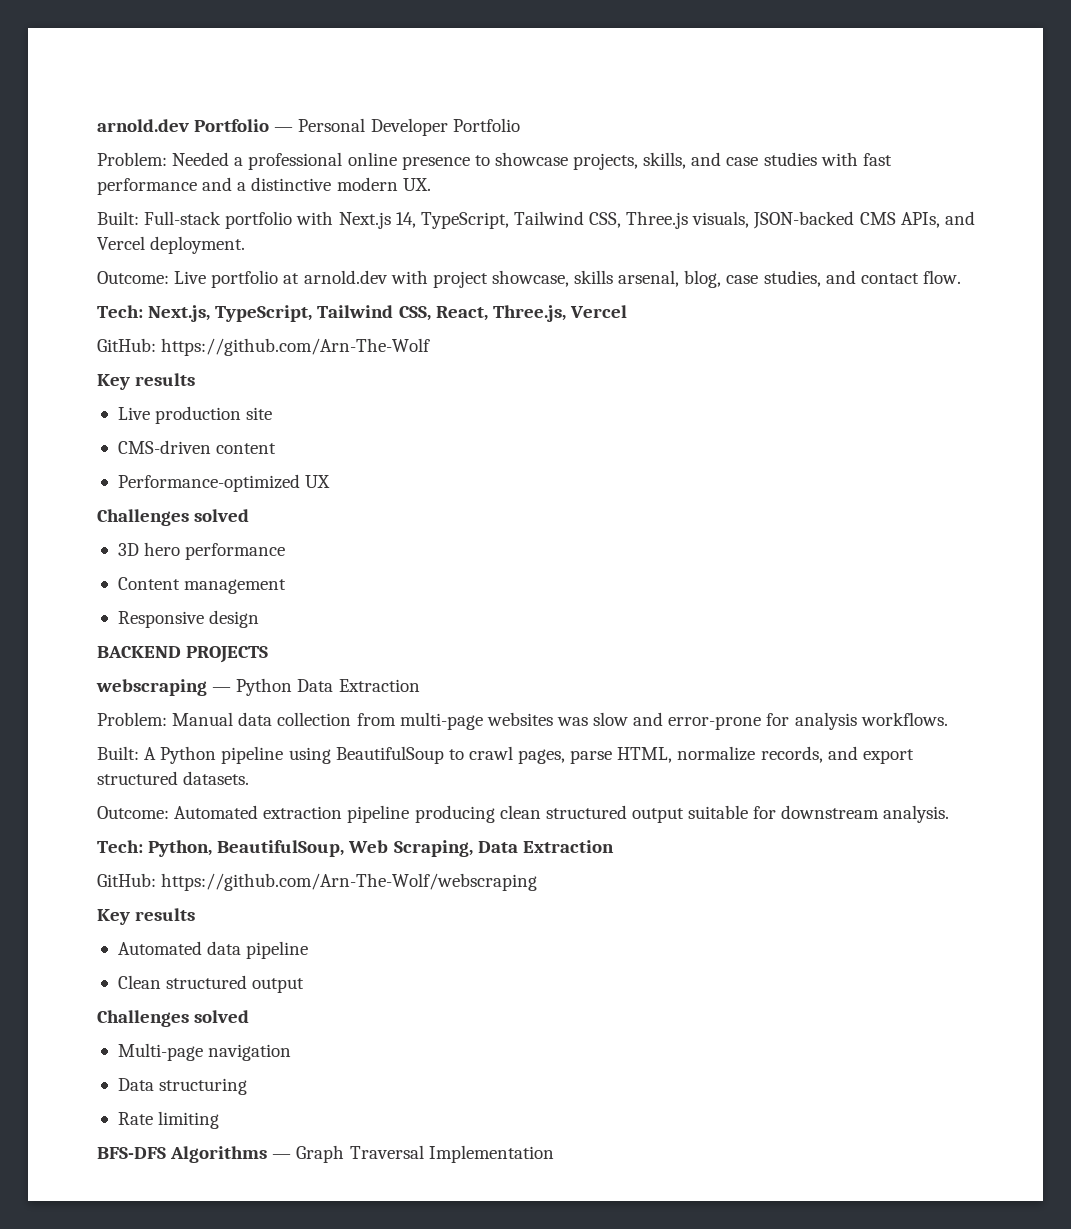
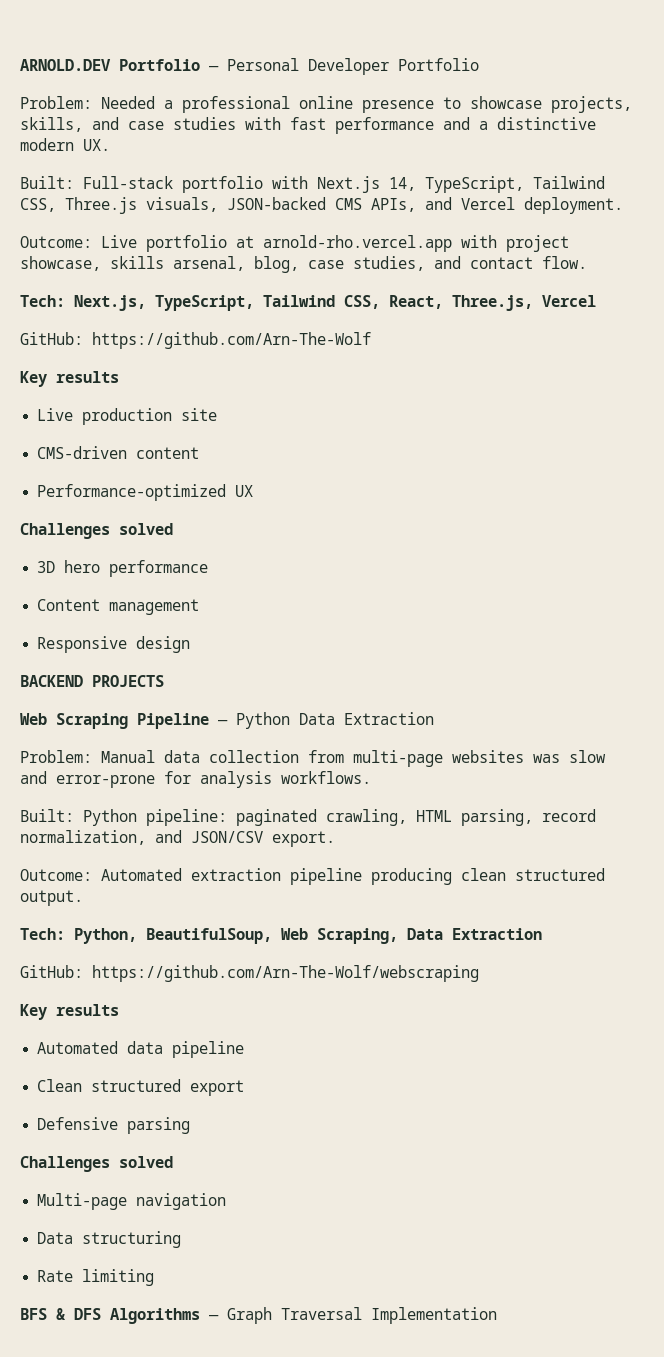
- arnold.dev Portfolio — Personal Developer Portfolio
+ ARNOLD.DEV Portfolio — Personal Developer Portfolio
- Outcome: Live portfolio at arnold.dev with project showcase, skills arsenal, blog, case studies, and contact flow.
+ Outcome: Live portfolio at arnold-rho.vercel.app with project showcase, skills arsenal, blog, case studies, and contact flow.
- webscraping — Python Data Extraction
+ Web Scraping Pipeline — Python Data Extraction
- Built: A Python pipeline using BeautifulSoup to crawl pages, parse HTML, normalize records, and export structured datasets.
+ Built: Python pipeline: paginated crawling, HTML parsing, record normalization, and JSON/CSV export.
- Outcome: Automated extraction pipeline producing clean structured output suitable for downstream analysis.
+ Outcome: Automated extraction pipeline producing clean structured output.
- Clean structured output
+ Clean structured export
+ Defensive parsing
- BFS-DFS Algorithms — Graph Traversal Implementation
+ BFS & DFS Algorithms — Graph Traversal Implementation

